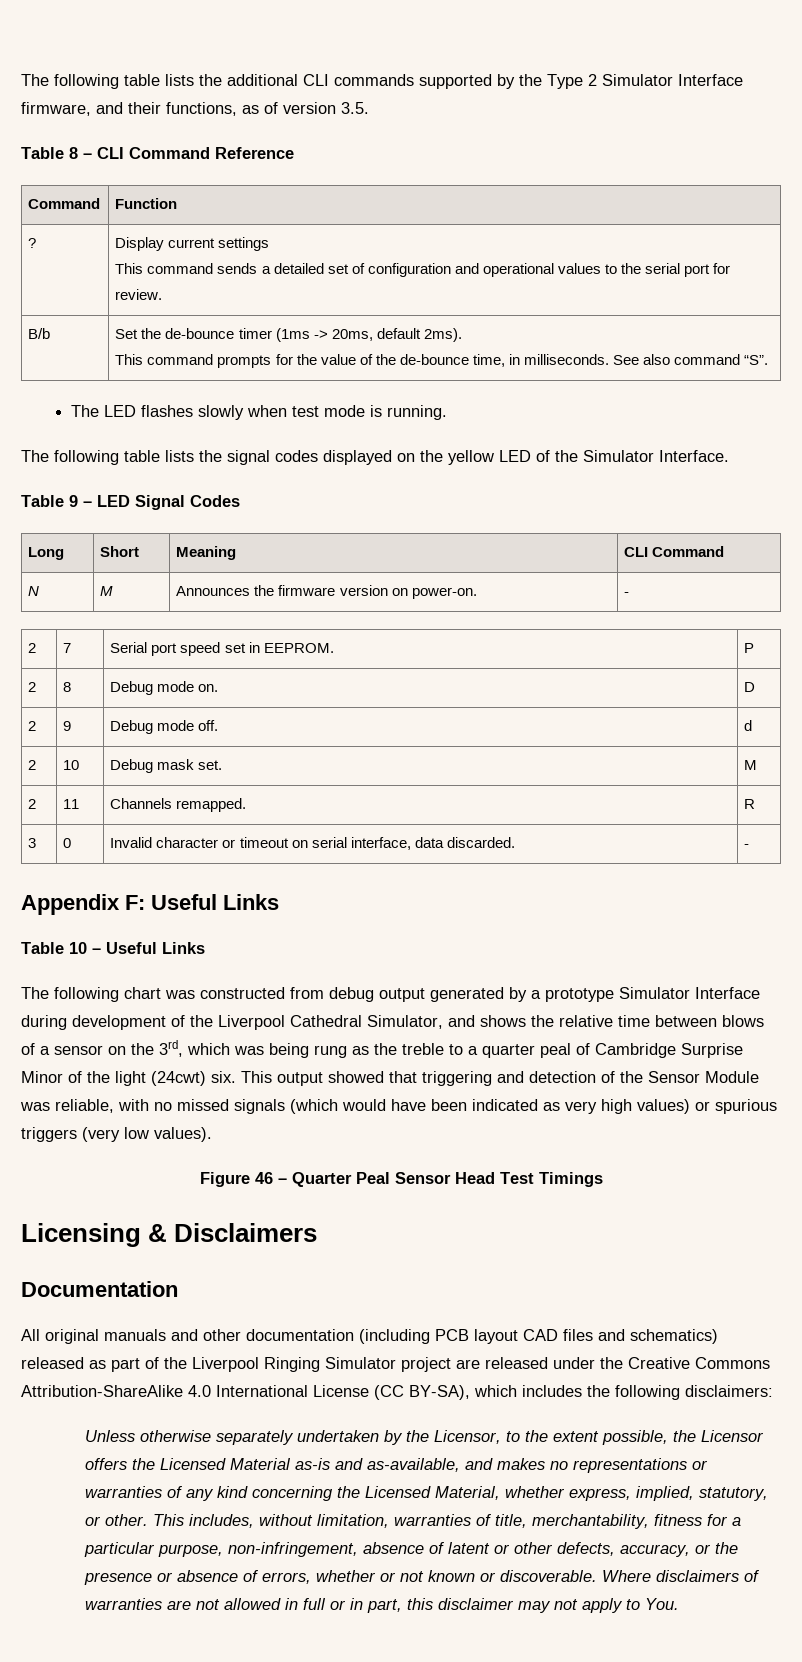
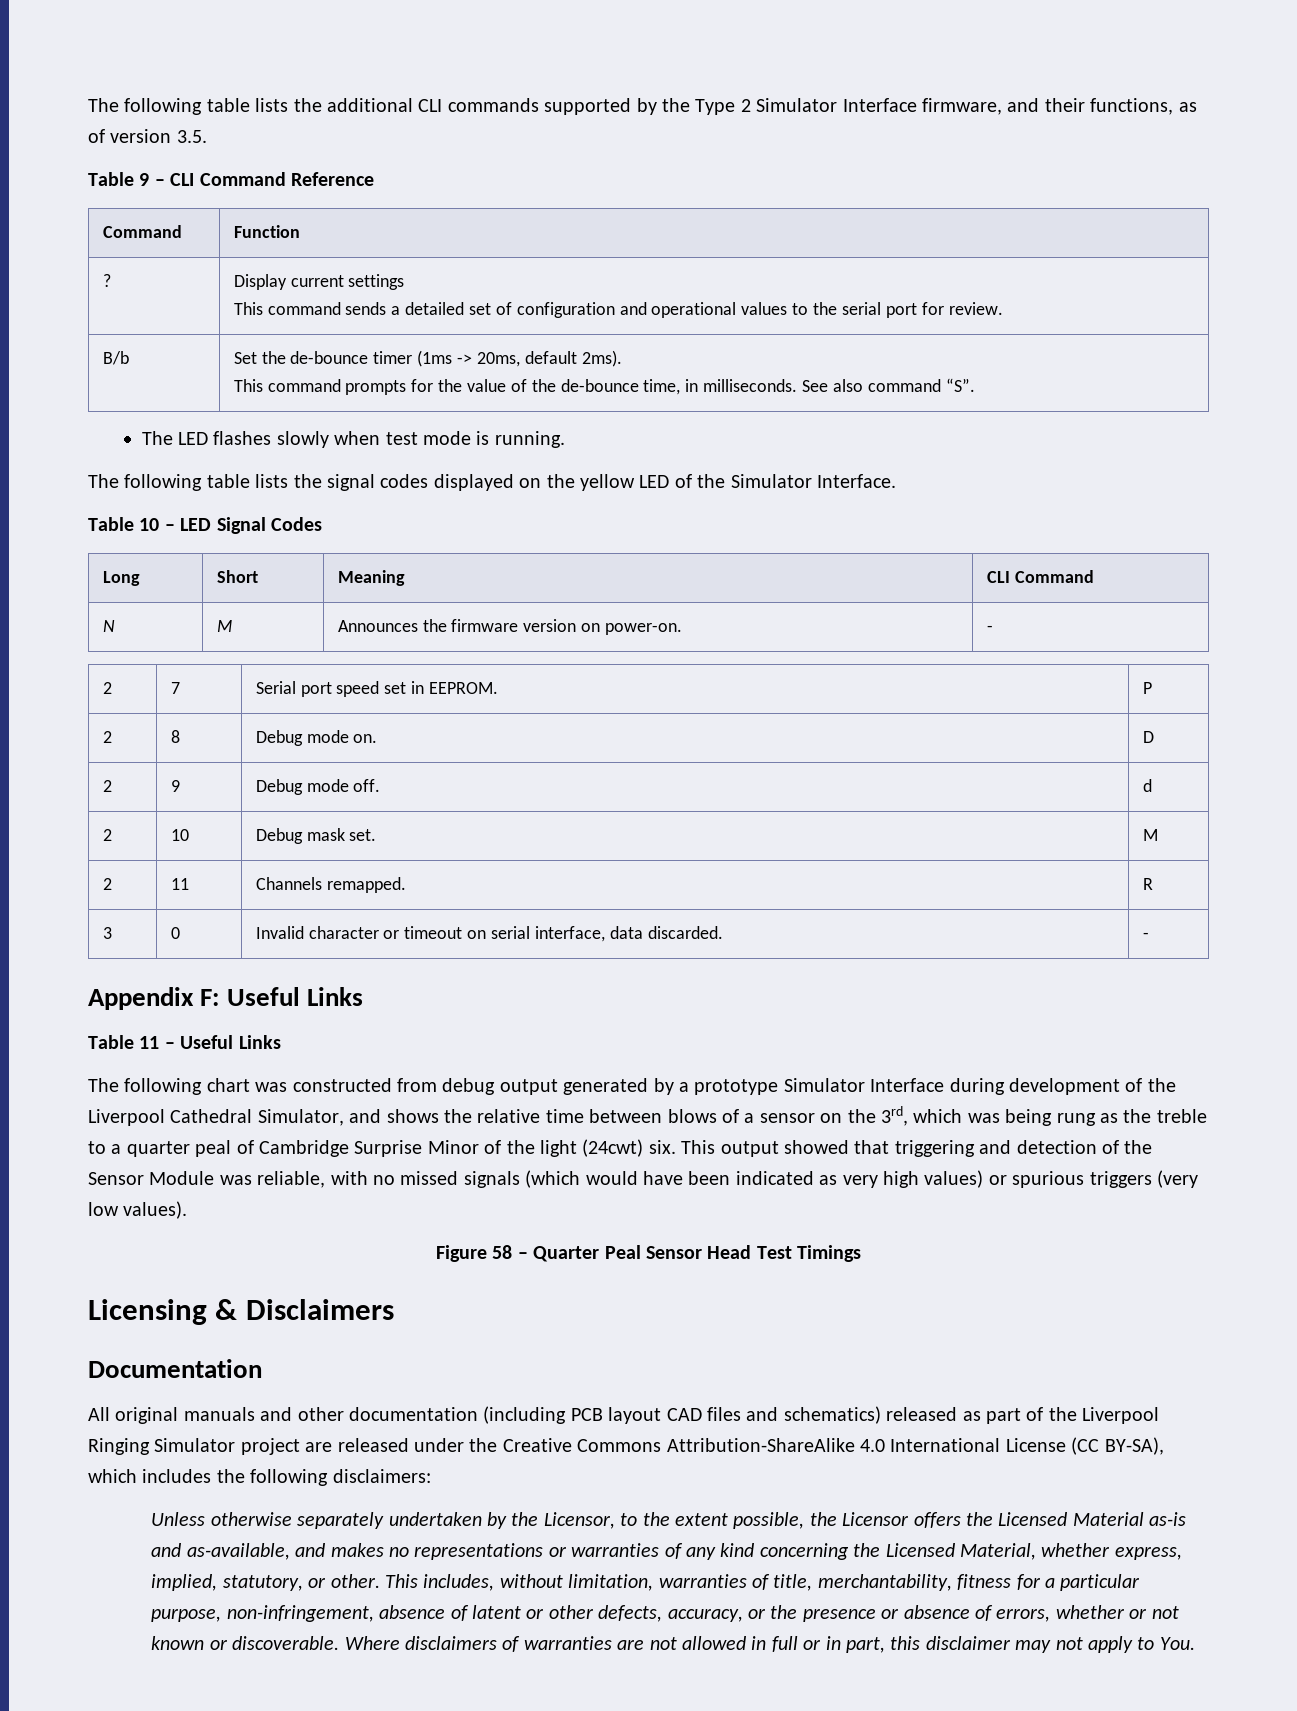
- Table 8 – CLI Command Reference
+ Table 9 – CLI Command Reference
- Table 9 – LED Signal Codes
+ Table 10 – LED Signal Codes
- Table 10 – Useful Links
+ Table 11 – Useful Links
- Figure 46 – Quarter Peal Sensor Head Test Timings
+ Figure 58 – Quarter Peal Sensor Head Test Timings

